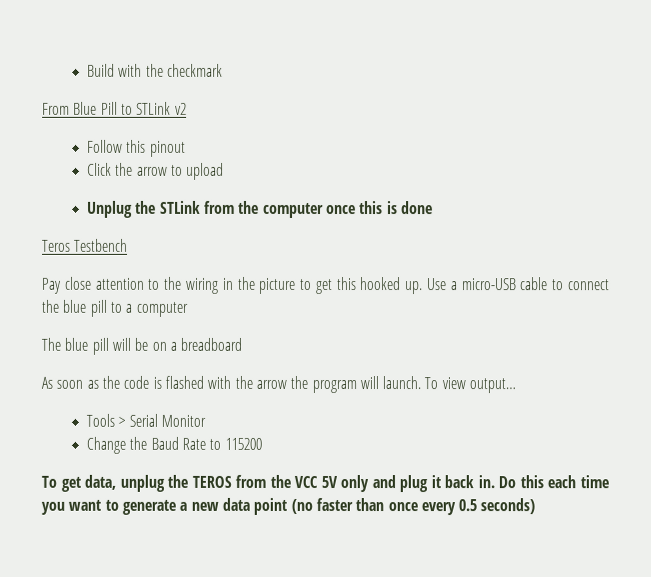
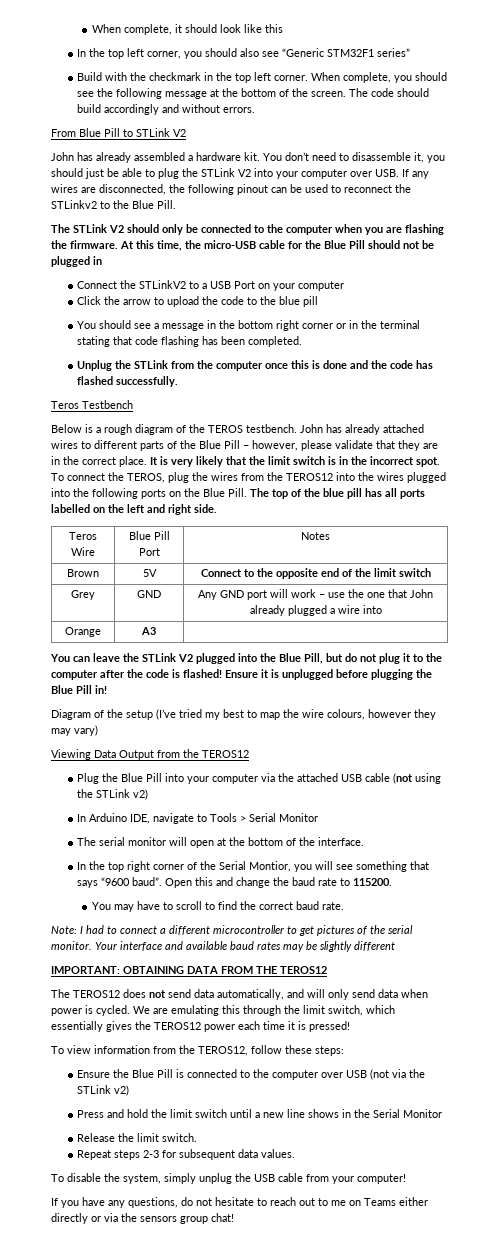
- Build with the checkmark
+ When complete, it should look like this
+ In the top left corner, you should also see “Generic STM32F1 series”
+ Build with the checkmark in the top left corner. When complete, you should see the following message at the bottom of the screen. The code should build accordingly and without errors.
- From Blue Pill to STLink v2
- Follow this pinout
+ From Blue Pill to STLink V2
+ John has already assembled a hardware kit. You don’t need to disassemble it, you should just be able to plug the STLink V2 into your computer over USB. If any wires are disconnected, the following pinout can be used to reconnect the STLinkv2 to the Blue Pill.
+ The STLink V2 should only be connected to the computer when you are flashing the firmware. At this time, the micro-USB cable for the Blue Pill should not be plugged in
+ Connect the STLinkV2 to a USB Port on your computer
- Click the arrow to upload
+ Click the arrow to upload the code to the blue pill
+ You should see a message in the bottom right corner or in the terminal stating that code flashing has been completed.
- Unplug the STLink from the computer once this is done
+ Unplug the STLink from the computer once this is done and the code has flashed successfully.
  Teros Testbench
- Pay close attention to the wiring in the picture to get this hooked up. Use a micro-USB cable to connect the blue pill to a computer
- The blue pill will be on a breadboard
- As soon as the code is flashed with the arrow the program will launch. To view output…
- Tools > Serial Monitor
- Change the Baud Rate to 115200
- To get data, unplug the TEROS from the VCC 5V only and plug it back in. Do this each time you want to generate a new data point (no faster than once every 0.5 seconds)
+ Below is a rough diagram of the TEROS testbench. John has already attached wires to different parts of the Blue Pill – however, please validate that they are in the correct place. It is very likely that the limit switch is in the incorrect spot. To connect the TEROS, plug the wires from the TEROS12 into the wires plugged into the following ports on the Blue Pill. The top of the blue pill has all ports labelled on the left and right side.
+ Teros Wire | Blue Pill Port | Notes
+ Brown | 5V | Connect to the opposite end of the limit switch
+ Grey | GND | Any GND port will work – use the one that John already plugged a wire into
+ Orange | A3 |
+ You can leave the STLink V2 plugged into the Blue Pill, but do not plug it to the computer after the code is flashed! Ensure it is unplugged before plugging the Blue Pill in!
+ Diagram of the setup (I’ve tried my best to map the wire colours, however they may vary)
+ Viewing Data Output from the TEROS12
+ Plug the Blue Pill into your computer via the attached USB cable (not using the STLink v2)
+ In Arduino IDE, navigate to Tools > Serial Monitor
+ The serial monitor will open at the bottom of the interface.
+ In the top right corner of the Serial Montior, you will see something that says “9600 baud”. Open this and change the baud rate to 115200.
+ You may have to scroll to find the correct baud rate.
+ Note: I had to connect a different microcontroller to get pictures of the serial monitor. Your interface and available baud rates may be slightly different
+ IMPORTANT: OBTAINING DATA FROM THE TEROS12
+ The TEROS12 does not send data automatically, and will only send data when power is cycled. We are emulating this through the limit switch, which essentially gives the TEROS12 power each time it is pressed!
+ To view information from the TEROS12, follow these steps:
+ Ensure the Blue Pill is connected to the computer over USB (not via the STLink v2)
+ Press and hold the limit switch until a new line shows in the Serial Monitor
+ Release the limit switch.
+ Repeat steps 2-3 for subsequent data values.
+ To disable the system, simply unplug the USB cable from your computer!
+ If you have any questions, do not hesitate to reach out to me on Teams either directly or via the sensors group chat!

